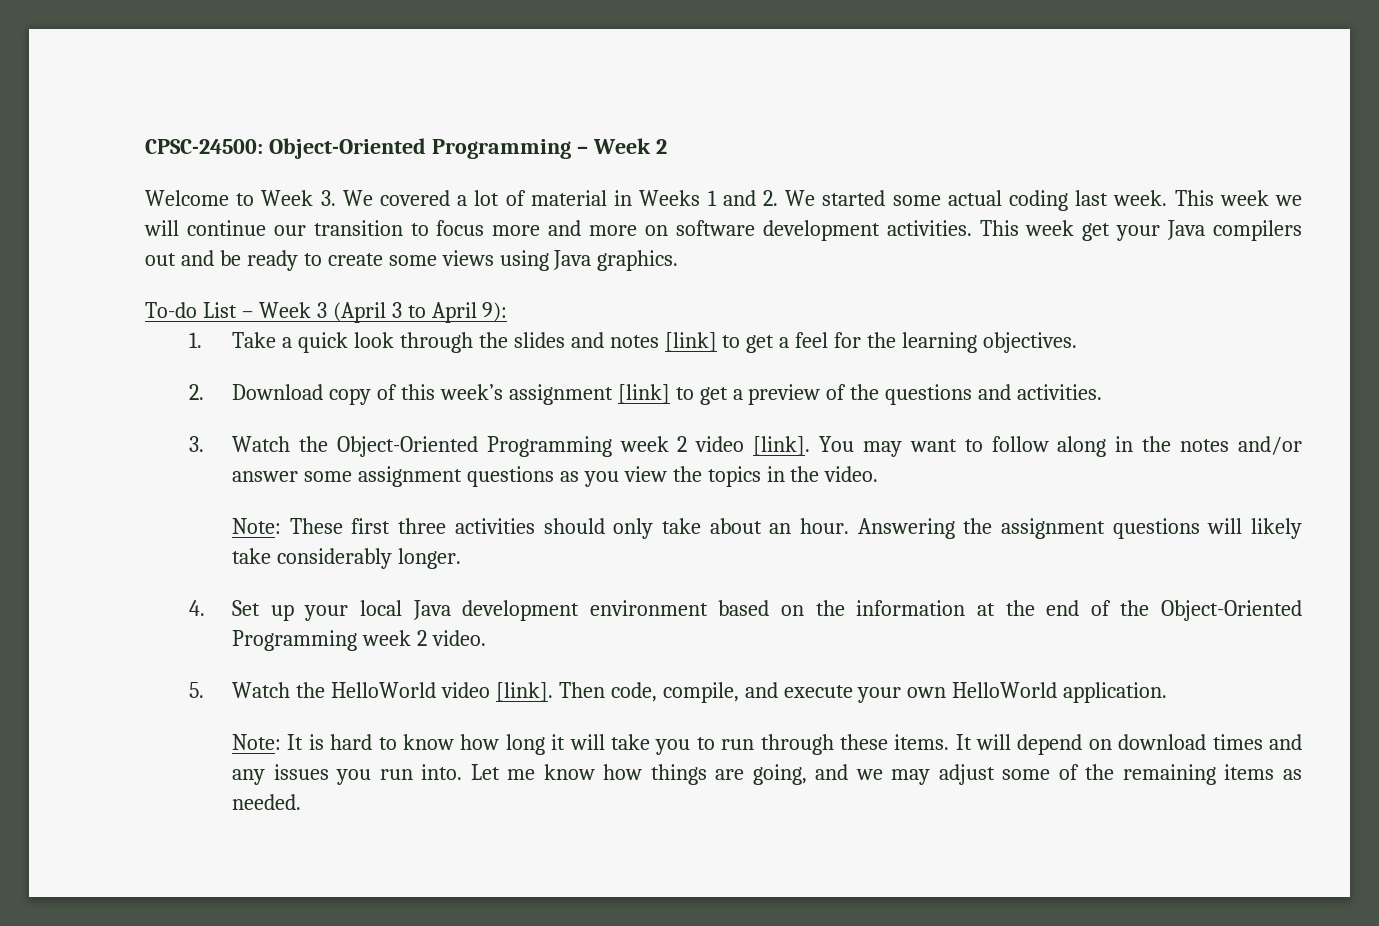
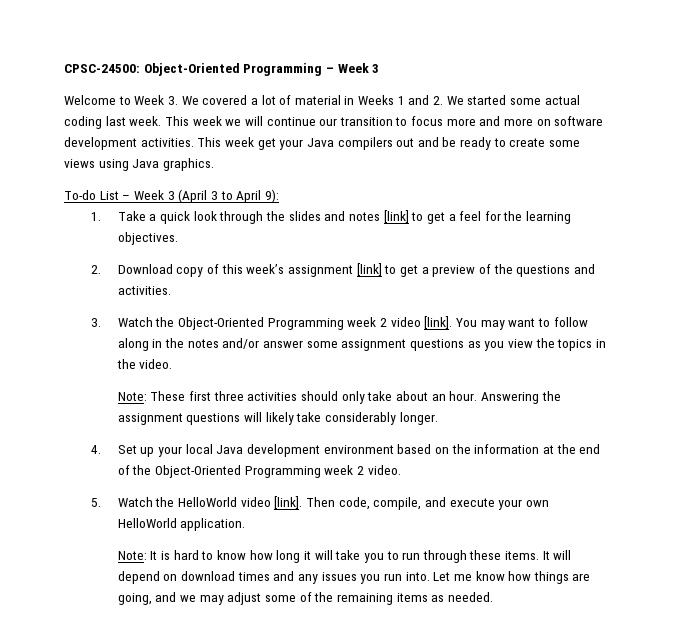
- CPSC-24500: Object-Oriented Programming – Week 2
+ CPSC-24500: Object-Oriented Programming – Week 3

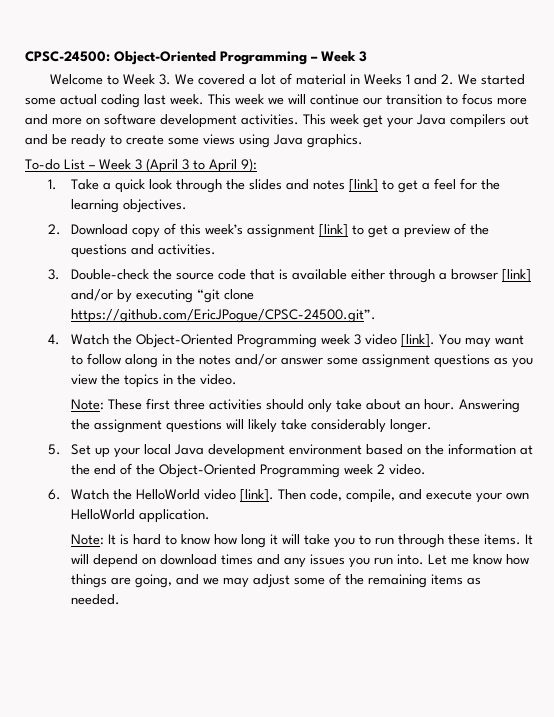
- 3. Watch the Object-Oriented Programming week 2 video [link].
+ 3. Double-check the source code that is available either through a browser [link] and/or by executing “git clone https://github.com/EricJPogue/CPSC-24500.git”.
+ 4. Watch the Object-Oriented Programming week 3 video [link].
- 4. Set up your local Java development environment based on the information at the end of the Object-Oriented Programming week 2 video.
+ 5. Set up your local Java development environment based on the information at the end of the Object-Oriented Programming week 2 video.
- 5. Watch the HelloWorld video [link].
+ 6. Watch the HelloWorld video [link].

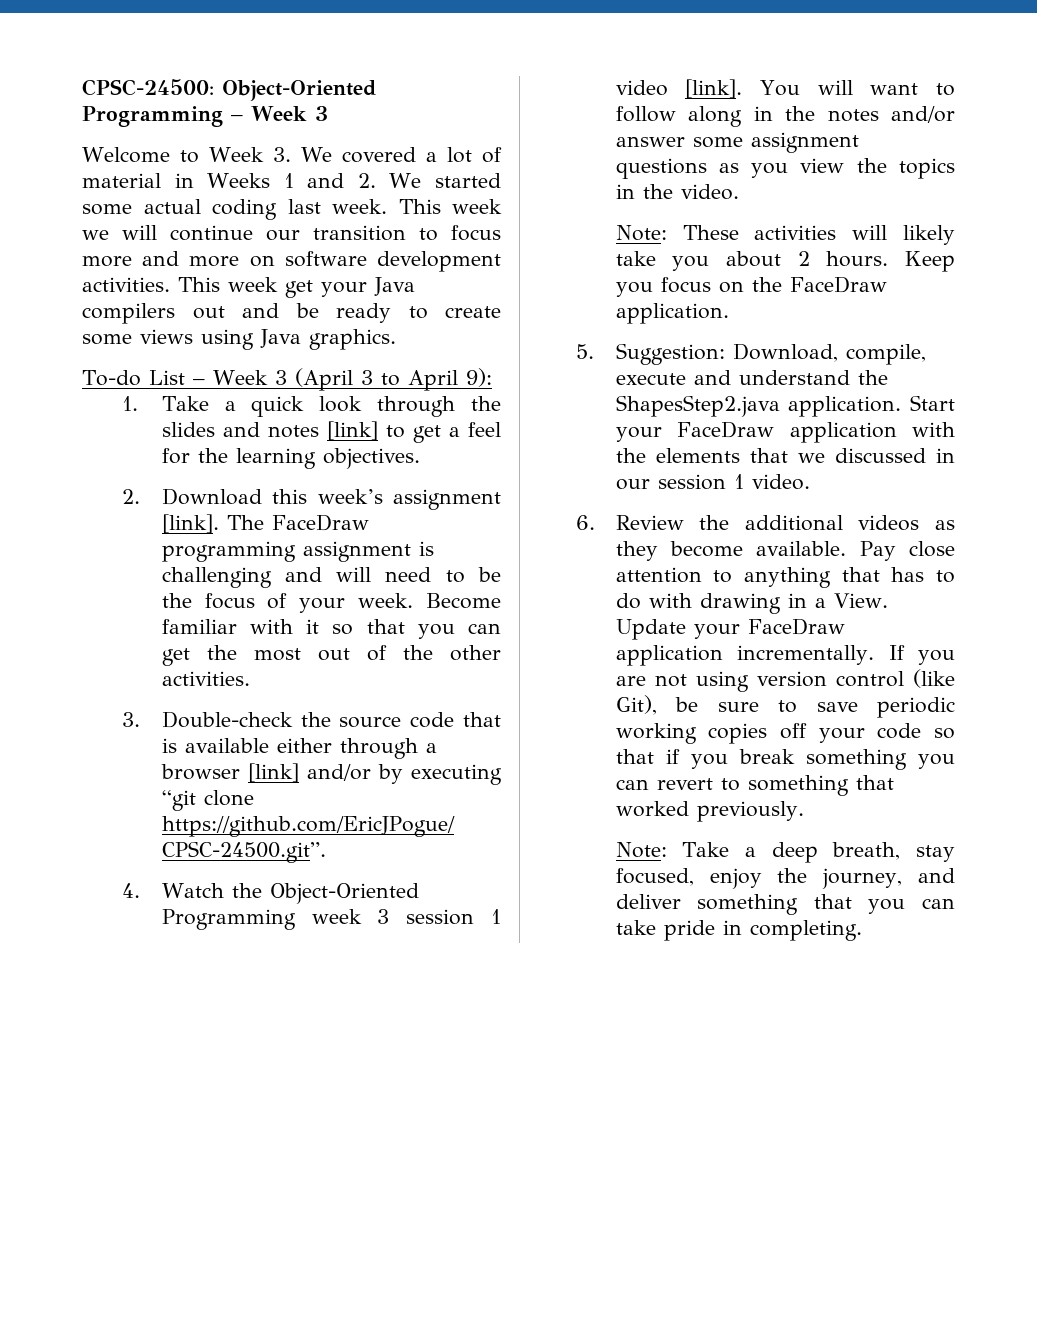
- 2. Download copy of this week’s assignment [link] to get a preview of the questions and activities.
+ 2. Download this week’s assignment [link]. The FaceDraw programming assignment is challenging and will need to be the focus of your week. Become familiar with it so that you can get the most out of the other activities.
- 4. Watch the Object-Oriented Programming week 3 video [link].
+ 4. Watch the Object-Oriented Programming week 3 session 1 video [link].
- You may want to follow along in the notes and/or answer some assignment questions as you view the topics in the video.
+ You will want to follow along in the notes and/or answer some assignment questions as you view the topics in the video.
- Note: These first three activities should only take about an hour. Answering the assignment questions will likely take considerably longer.
- 5. Set up your local Java development environment based on the information at the end of the Object-Oriented Programming week 2 video.
- 6. Watch the HelloWorld video [link]. Then code, compile, and execute your own HelloWorld application.
- Note: It is hard to know how long it will take you to run through these items. It will depend on download times and any issues you run into. Let me know how things are going, and we may adjust some of the remaining items as needed.
+ Note: These activities will likely take you about 2 hours. Keep you focus on the FaceDraw application.
+ 5. Suggestion: Download, compile, execute and understand the ShapesStep2.java application. Start your FaceDraw application with the elements that we discussed in our session 1 video.
+ 6. Review the additional videos as they become available. Pay close attention to anything that has to do with drawing in a View. Update your FaceDraw application incrementally. If you are not using version control (like Git), be sure to save periodic working copies off your code so that if you break something you can revert to something that worked previously.
+ Note: Take a deep breath, stay focused, enjoy the journey, and deliver something that you can take pride in completing.

